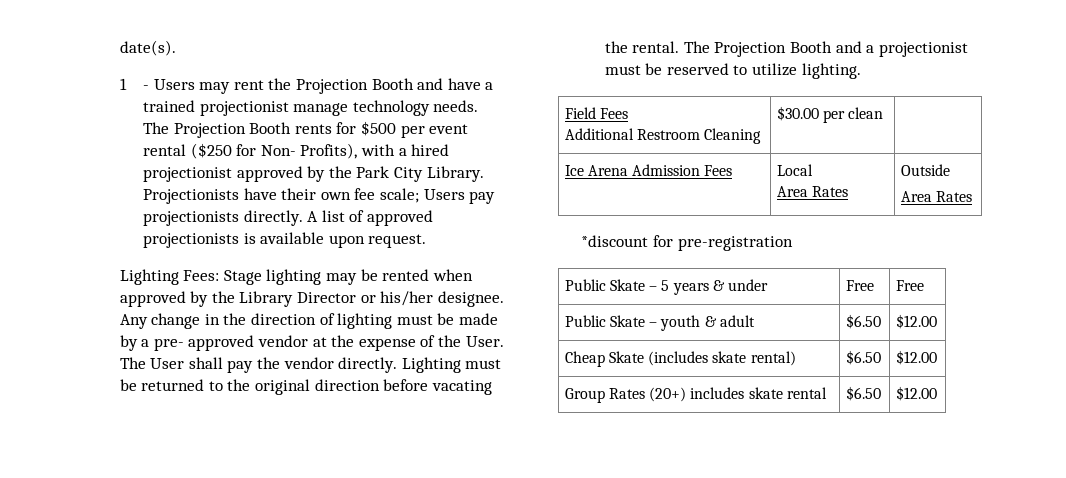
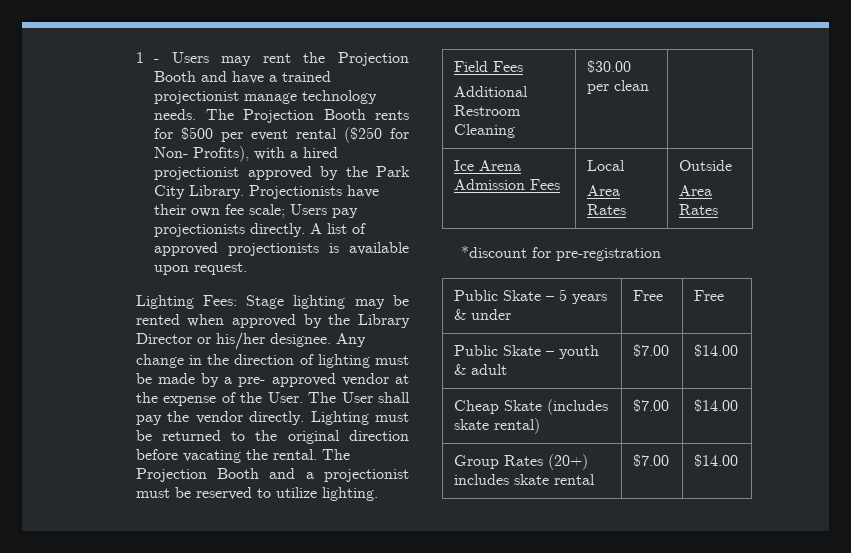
- date(s).
- Public Skate – youth & adult | $6.50 | $12.00
+ Public Skate – youth & adult | $7.00 | $14.00
- Cheap Skate (includes skate rental) | $6.50 | $12.00
+ Cheap Skate (includes skate rental) | $7.00 | $14.00
- Group Rates (20+) includes skate rental | $6.50 | $12.00
+ Group Rates (20+) includes skate rental | $7.00 | $14.00

